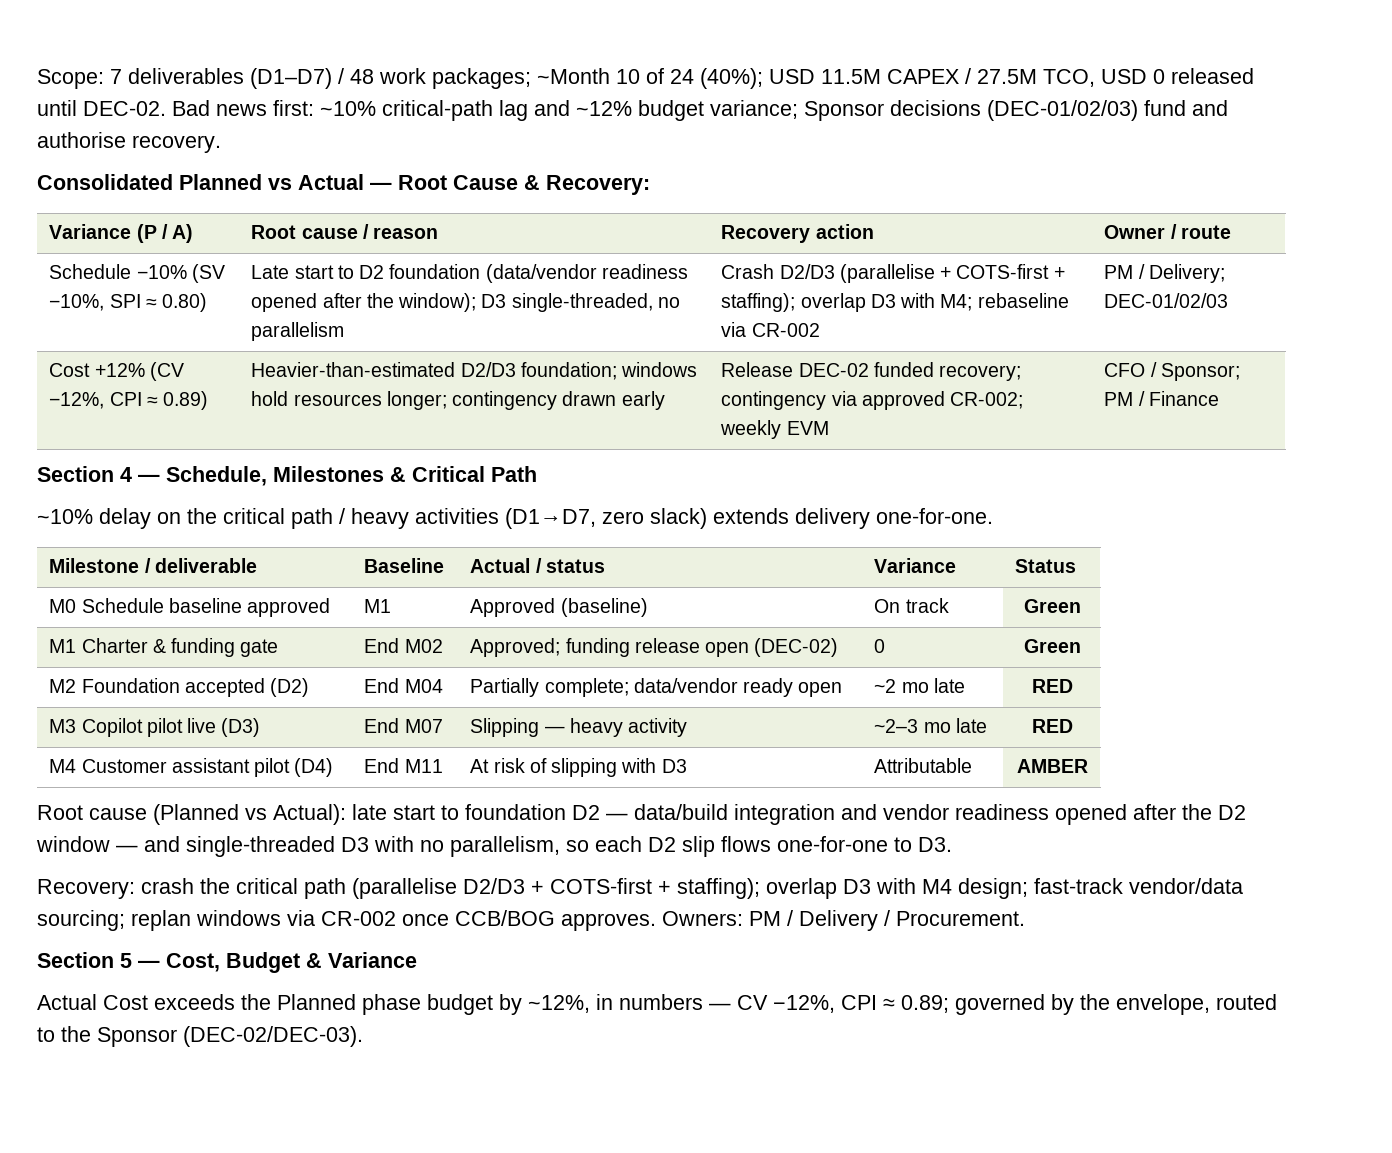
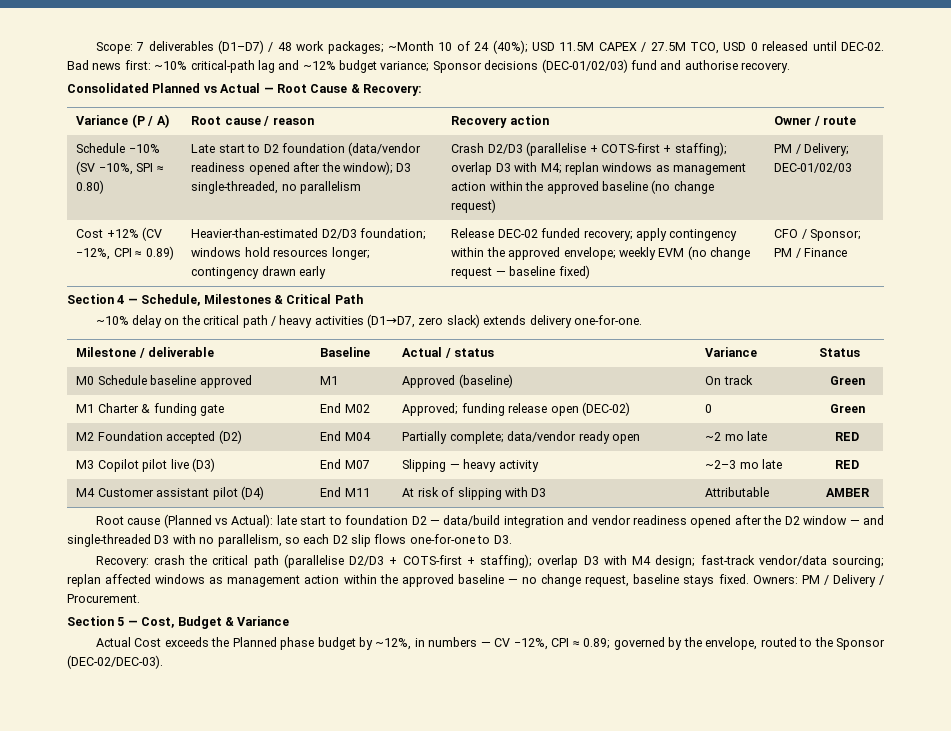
- Crash D2/D3 (parallelise + COTS-first + staffing); overlap D3 with M4; rebaseline via CR-002
+ Crash D2/D3 (parallelise + COTS-first + staffing); overlap D3 with M4; replan windows as management action within the approved baseline (no change request)
- Release DEC-02 funded recovery; contingency via approved CR-002; weekly EVM
+ Release DEC-02 funded recovery; apply contingency within the approved envelope; weekly EVM (no change request — baseline fixed)
- Recovery: crash the critical path (parallelise D2/D3 + COTS-first + staffing); overlap D3 with M4 design; fast-track vendor/data sourcing; replan windows via CR-002 once CCB/BOG approves.
+ Recovery: crash the critical path (parallelise D2/D3 + COTS-first + staffing); overlap D3 with M4 design; fast-track vendor/data sourcing; replan affected windows as management action within the approved baseline — no change request, baseline stays fixed.

